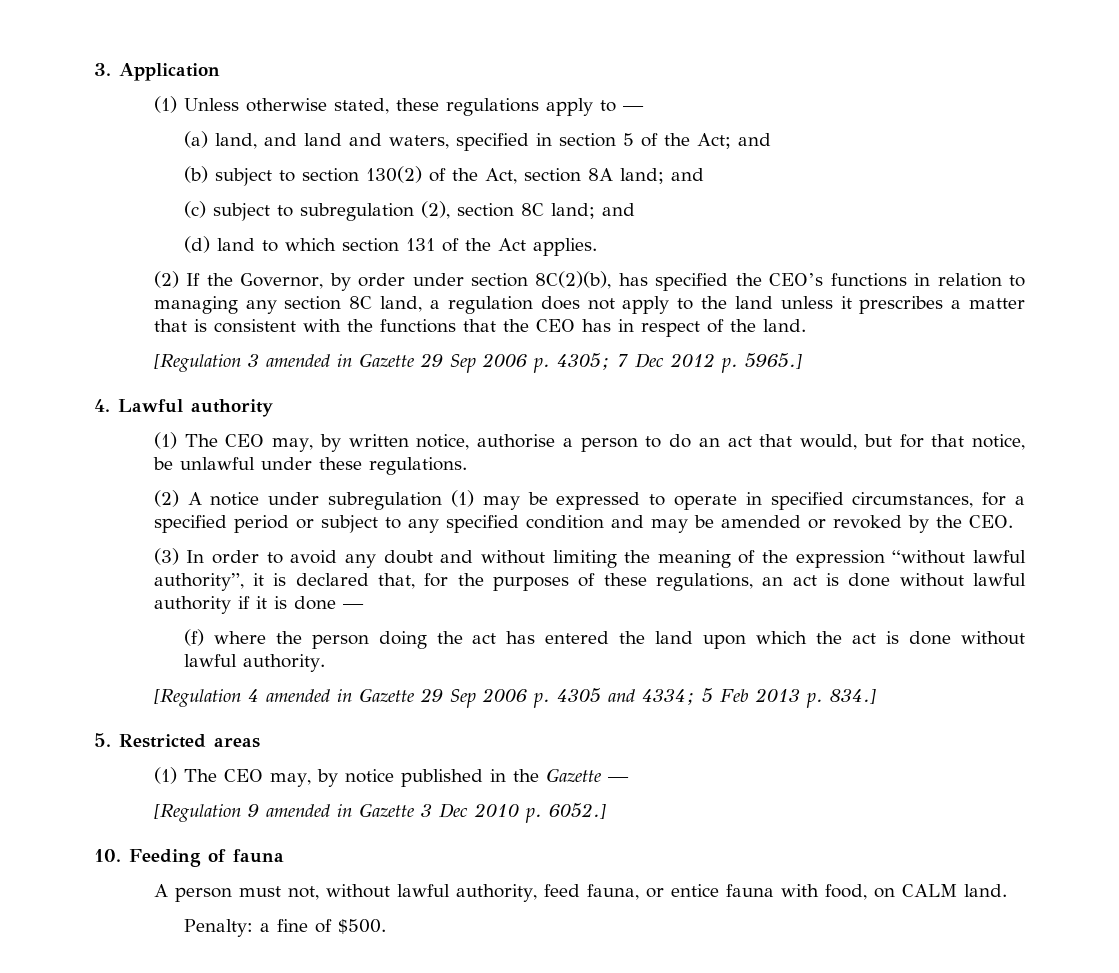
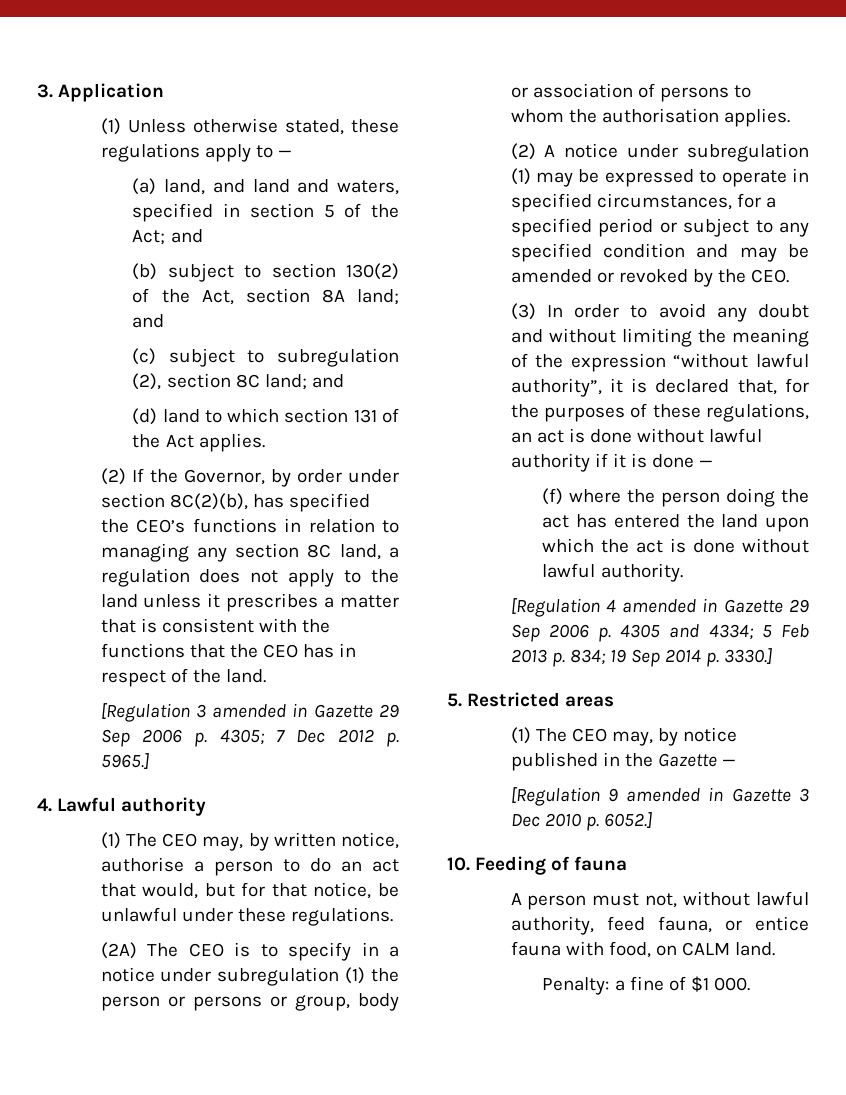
+ (2A) The CEO is to specify in a notice under subregulation (1) the person or persons or group, body or association of persons to whom the authorisation applies.
- [Regulation 4 amended in Gazette 29 Sep 2006 p. 4305 and 4334; 5 Feb 2013 p. 834.]
+ [Regulation 4 amended in Gazette 29 Sep 2006 p. 4305 and 4334; 5 Feb 2013 p. 834; 19 Sep 2014 p. 3330.]
- Penalty: a fine of $500.
+ Penalty: a fine of $1 000.

